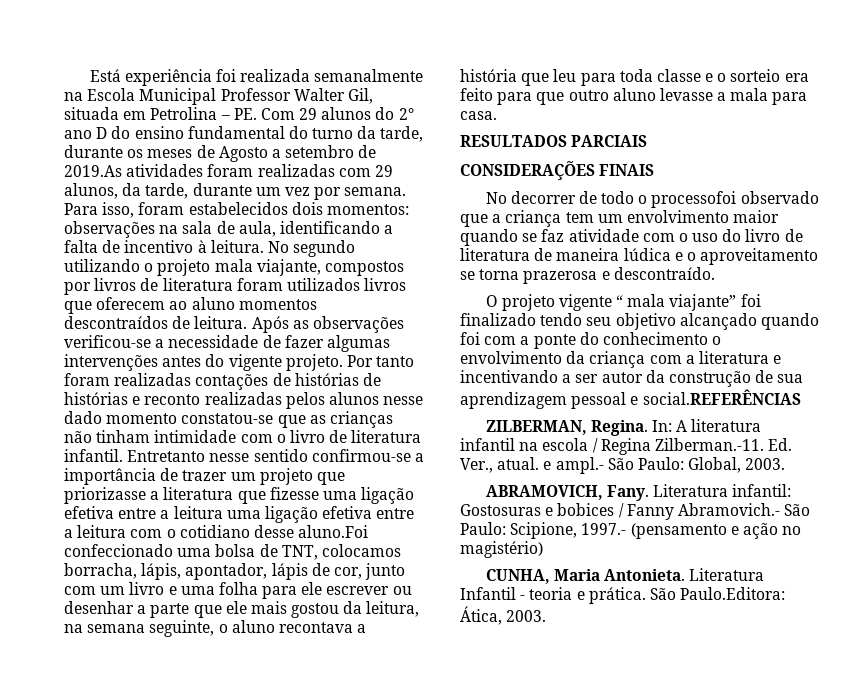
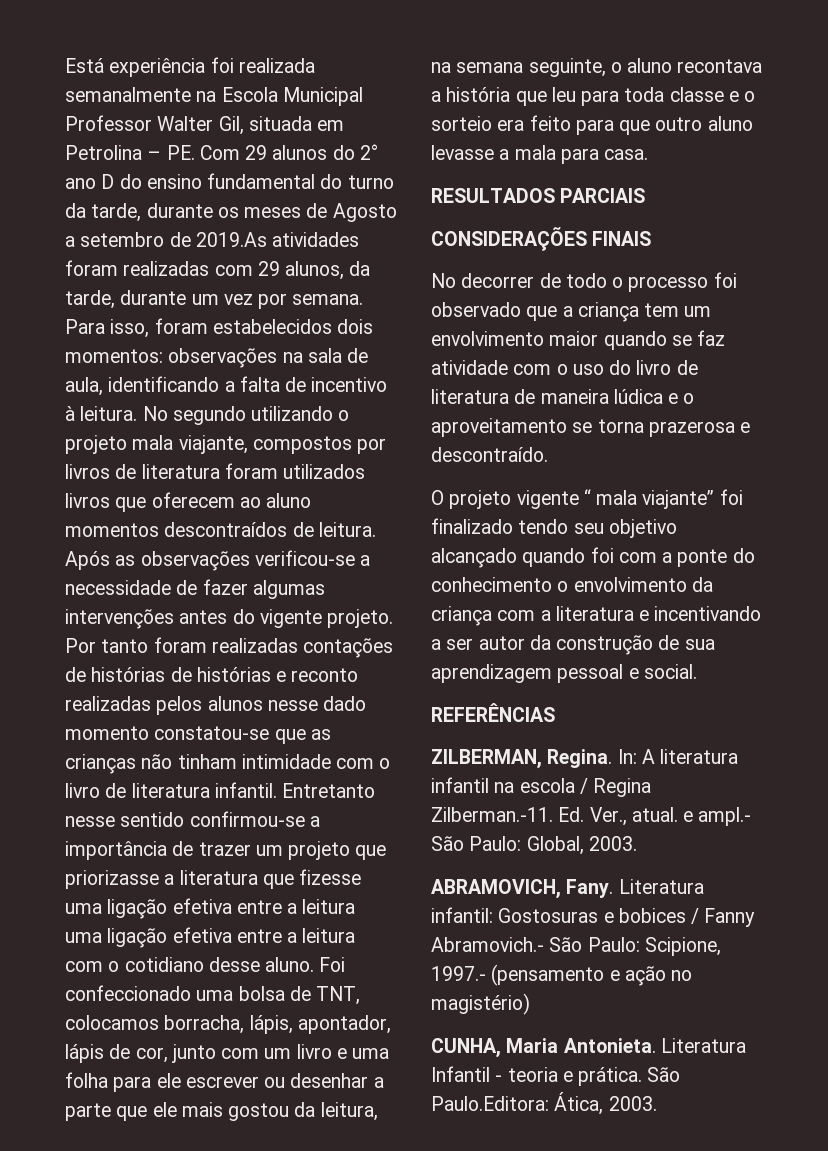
- Entretanto nesse sentido confirmou-se a importância de trazer um projeto que priorizasse a literatura que fizesse uma ligação efetiva entre a leitura uma ligação efetiva entre a leitura com o cotidiano desse aluno.Foi confeccionado uma bolsa de TNT, colocamos borracha, lápis, apontador, lápis de cor, junto com um livro e uma folha para ele escrever ou desenhar a parte que ele mais gostou da leitura, na semana seguinte, o aluno recontava a história que leu para toda classe e o sorteio era feito para que outro aluno levasse a mala para casa.
+ Entretanto nesse sentido confirmou-se a importância de trazer um projeto que priorizasse a literatura que fizesse uma ligação efetiva entre a leitura uma ligação efetiva entre a leitura com o cotidiano desse aluno. Foi confeccionado uma bolsa de TNT, colocamos borracha, lápis, apontador, lápis de cor, junto com um livro e uma folha para ele escrever ou desenhar a parte que ele mais gostou da leitura, na semana seguinte, o aluno recontava a história que leu para toda classe e o sorteio era feito para que outro aluno levasse a mala para casa.
- No decorrer de todo o processofoi observado que a criança tem um envolvimento maior quando se faz atividade com o uso do livro de literatura de maneira lúdica e o aproveitamento se torna prazerosa e descontraído.
+ No decorrer de todo o processo foi observado que a criança tem um envolvimento maior quando se faz atividade com o uso do livro de literatura de maneira lúdica e o aproveitamento se torna prazerosa e descontraído.
- O projeto vigente “ mala viajante” foi finalizado tendo seu objetivo alcançado quando foi com a ponte do conhecimento o envolvimento da criança com a literatura e incentivando a ser autor da construção de sua aprendizagem pessoal e social.REFERÊNCIAS
+ O projeto vigente “ mala viajante” foi finalizado tendo seu objetivo alcançado quando foi com a ponte do conhecimento o envolvimento da criança com a literatura e incentivando a ser autor da construção de sua aprendizagem pessoal e social.
+ REFERÊNCIAS

